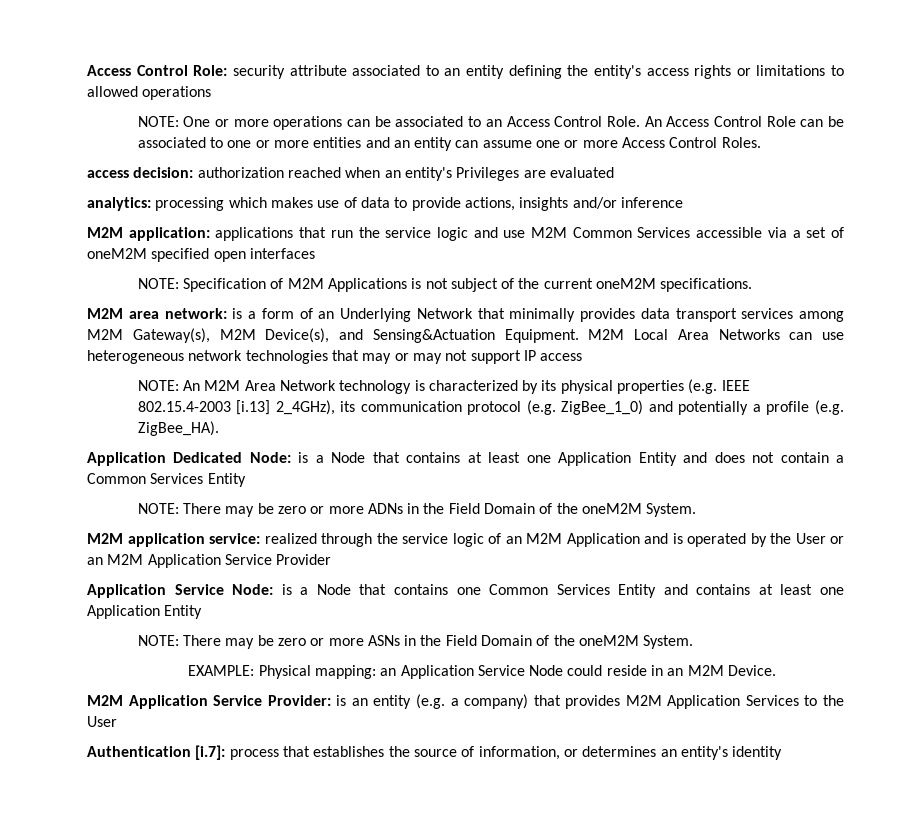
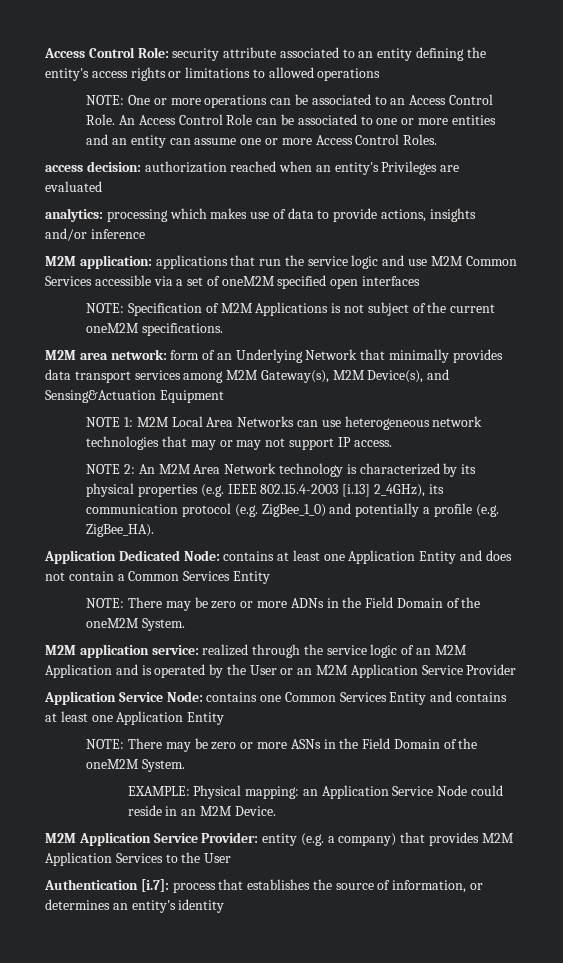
- is a form of an Underlying Network that minimally provides data transport services among M2M Gateway(s), M2M Device(s), and Sensing&Actuation Equipment.
+ form of an Underlying Network that minimally provides data transport services among M2M Gateway(s), M2M Device(s), and Sensing&Actuation Equipment
+ NOTE 1:
- M2M Local Area Networks can use heterogeneous network technologies that may or may not support IP access
- NOTE:
+ M2M Local Area Networks can use heterogeneous network technologies that may or may not support IP access.
+ NOTE 2:
- Application Dedicated Node: is a Node that contains at least one Application Entity and does not contain a Common Services Entity
+ Application Dedicated Node: contains at least one Application Entity and does not contain a Common Services Entity
- Application Service Node: is a Node that contains one Common Services Entity and contains at least one Application Entity
+ Application Service Node: contains one Common Services Entity and contains at least one Application Entity
- M2M Application Service Provider: is an entity (e.g. a company) that provides M2M Application Services to the User
+ M2M Application Service Provider: entity (e.g. a company) that provides M2M Application Services to the User

